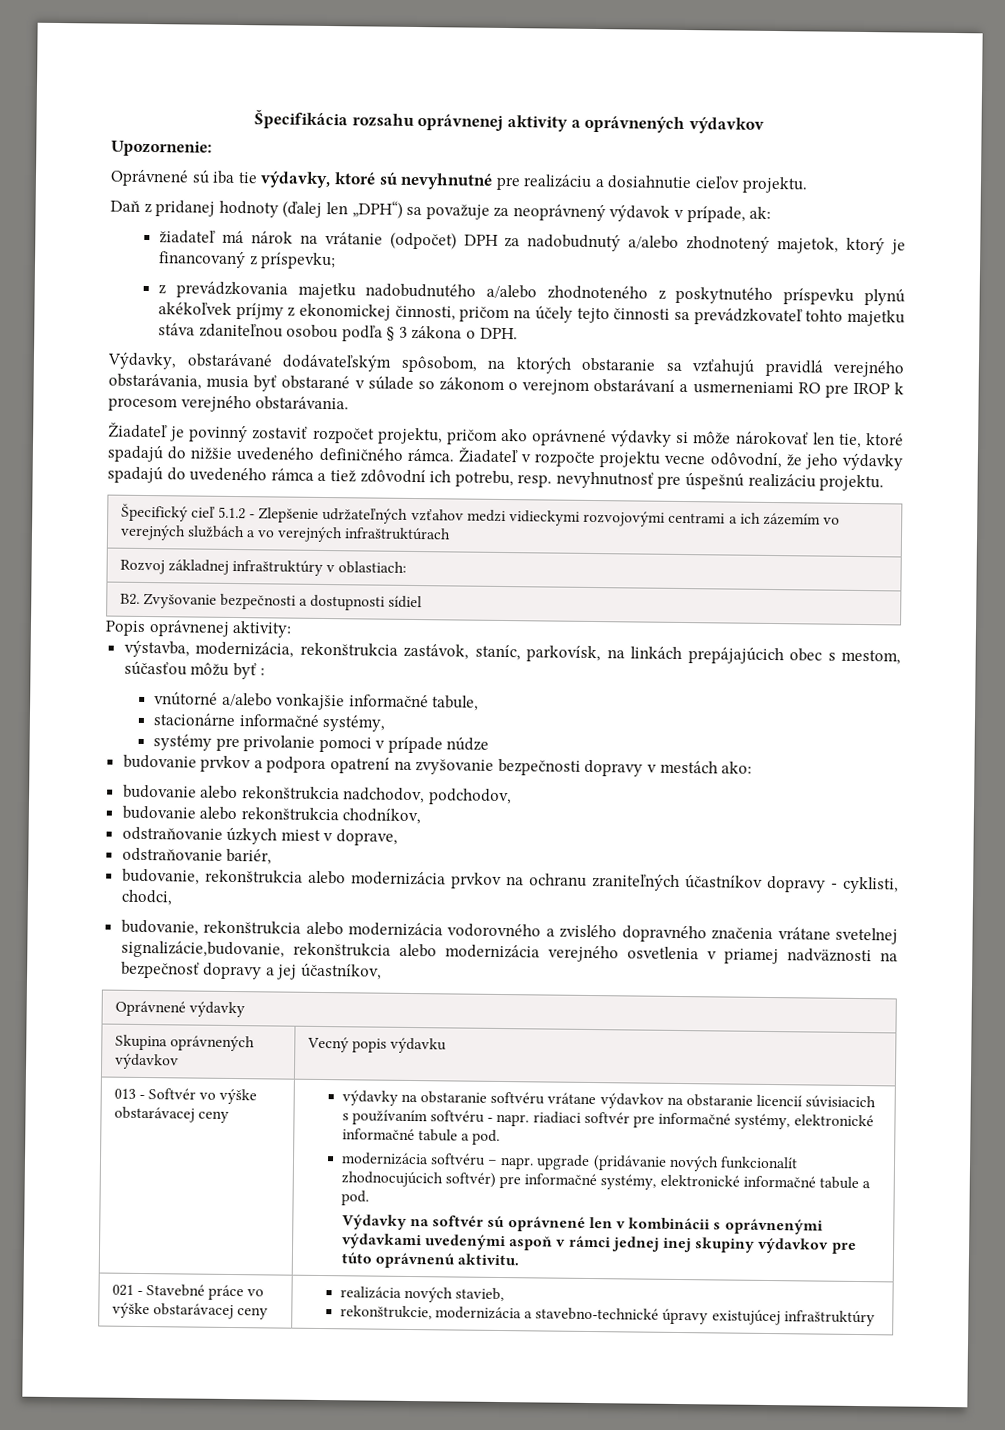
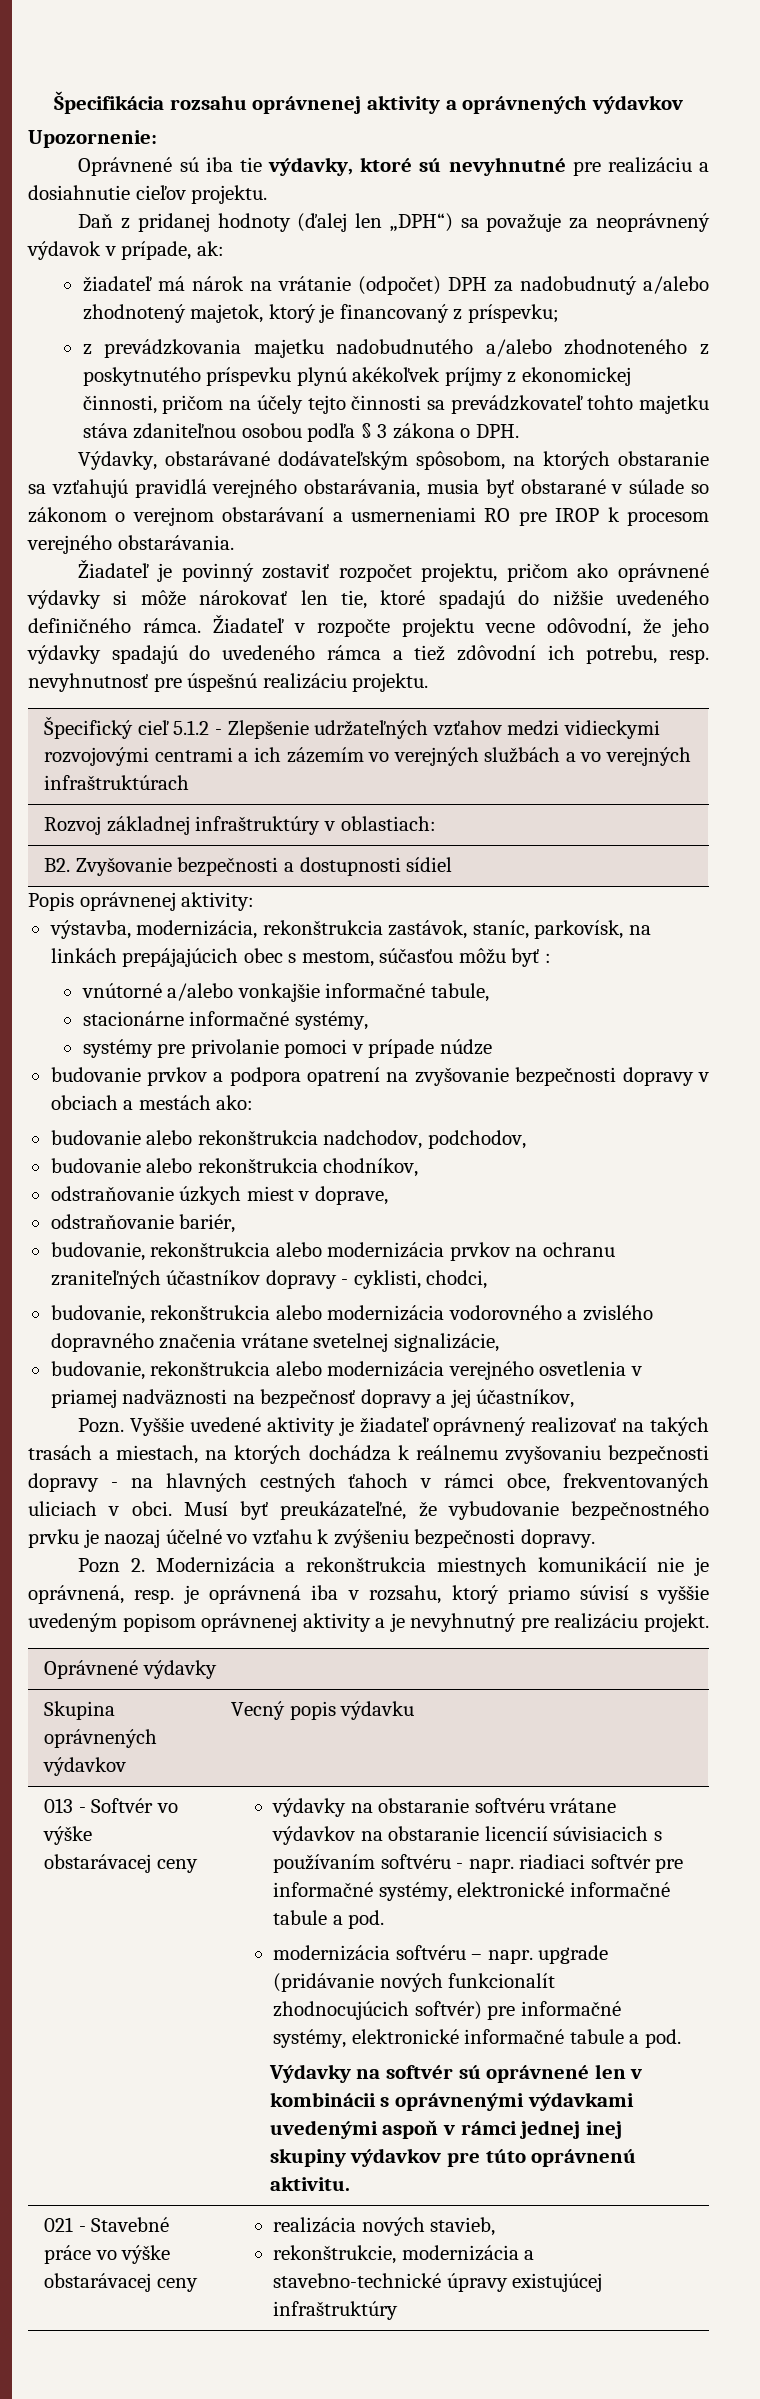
- budovanie prvkov a podpora opatrení na zvyšovanie bezpečnosti dopravy v mestách ako:
+ budovanie prvkov a podpora opatrení na zvyšovanie bezpečnosti dopravy v obciach a mestách ako:
- budovanie, rekonštrukcia alebo modernizácia vodorovného a zvislého dopravného značenia vrátane svetelnej signalizácie,budovanie, rekonštrukcia alebo modernizácia verejného osvetlenia v priamej nadväznosti na bezpečnosť dopravy a jej účastníkov,
+ budovanie, rekonštrukcia alebo modernizácia vodorovného a zvislého dopravného značenia vrátane svetelnej signalizácie,
+ budovanie, rekonštrukcia alebo modernizácia verejného osvetlenia v priamej nadväznosti na bezpečnosť dopravy a jej účastníkov,
+ Pozn. Vyššie uvedené aktivity je žiadateľ oprávnený realizovať na takých trasách a miestach, na ktorých dochádza k reálnemu zvyšovaniu bezpečnosti dopravy - na hlavných cestných ťahoch v rámci obce, frekventovaných uliciach v obci. Musí byť preukázateľné, že vybudovanie bezpečnostného prvku je naozaj účelné vo vzťahu k zvýšeniu bezpečnosti dopravy.
+ Pozn 2. Modernizácia a rekonštrukcia miestnych komunikácií nie je oprávnená, resp. je oprávnená iba v rozsahu, ktorý priamo súvisí s vyššie uvedeným popisom oprávnenej aktivity a je nevyhnutný pre realizáciu projekt.

